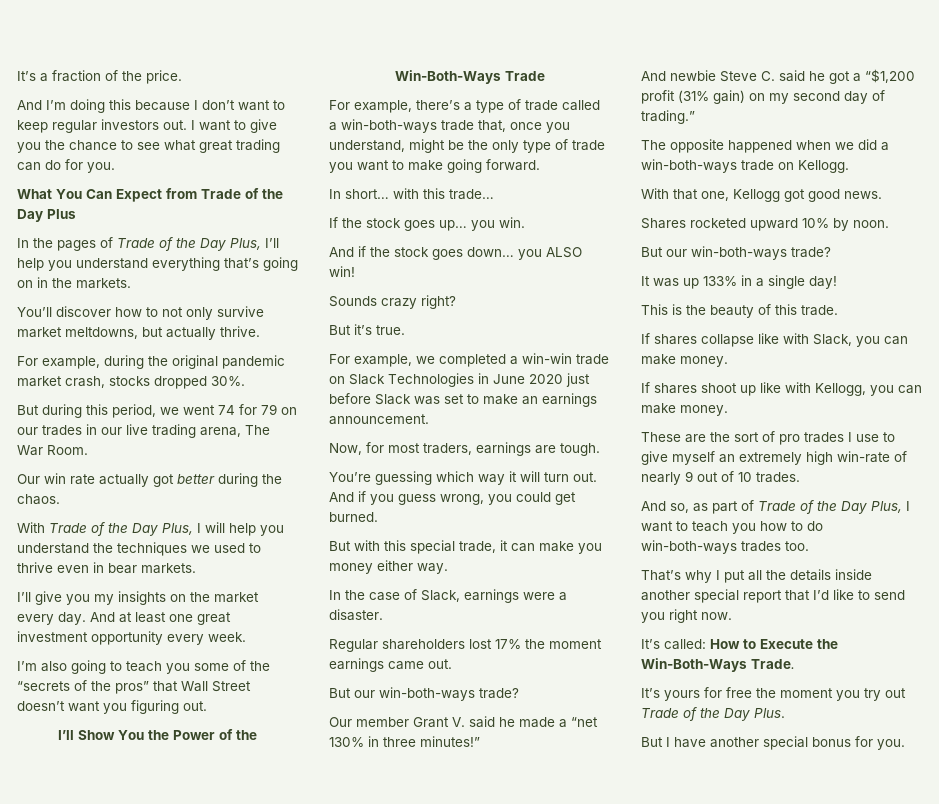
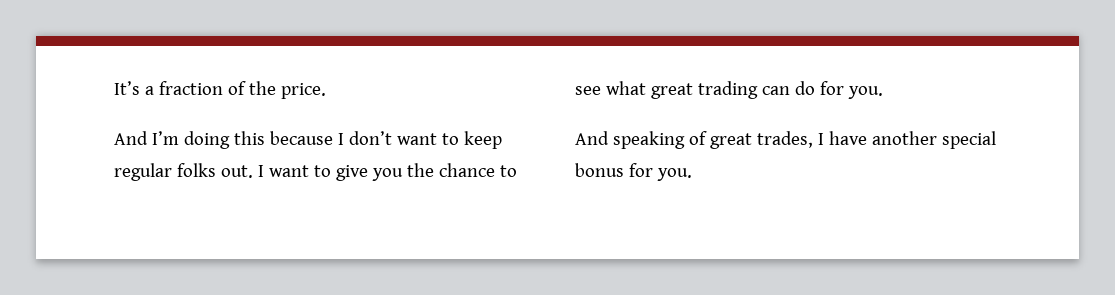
- And I’m doing this because I don’t want to keep regular investors out.
+ And I’m doing this because I don’t want to keep regular folks out.
- What You Can Expect from Trade of the Day Plus
- In the pages of Trade of the Day Plus, I’ll help you understand everything that’s going on in the markets.
- You’ll discover how to not only survive market meltdowns, but actually thrive.
- For example, during the original pandemic market crash, stocks dropped 30%.
- But during this period, we went 74 for 79 on our trades in our live trading arena, The War Room.
- Our win rate actually got better during the chaos.
- With Trade of the Day Plus, I will help you understand the techniques we used to thrive even in bear markets.
- I’ll give you my insights on the market every day. And at least one great investment opportunity every week.
- I’m also going to teach you some of the “secrets of the pros” that Wall Street doesn’t want you figuring out.
- I’ll Show You the Power of the Win-Both-Ways Trade
- For example, there’s a type of trade called a win-both-ways trade that, once you understand, might be the only type of trade you want to make going forward.
- In short… with this trade…
- If the stock goes up… you win.
- And if the stock goes down… you ALSO win!
- Sounds crazy right?
- But it’s true.
- For example, we completed a win-win trade on Slack Technologies in June 2020 just before Slack was set to make an earnings announcement.
- Now, for most traders, earnings are tough.
- You’re guessing which way it will turn out. And if you guess wrong, you could get burned.
- But with this special trade, it can make you money either way.
- In the case of Slack, earnings were a disaster.
- Regular shareholders lost 17% the moment earnings came out.
- But our win-both-ways trade?
- Our member Grant V. said he made a “net 130% in three minutes!”
- And newbie Steve C. said he got a “$1,200 profit (31% gain) on my second day of trading.”
- The opposite happened when we did a win-both-ways trade on Kellogg.
- With that one, Kellogg got good news.
- Shares rocketed upward 10% by noon.
- But our win-both-ways trade?
- It was up 133% in a single day!
- This is the beauty of this trade.
- If shares collapse like with Slack, you can make money.
- If shares shoot up like with Kellogg, you can make money.
- These are the sort of pro trades I use to give myself an extremely high win-rate of nearly 9 out of 10 trades.
- And so, as part of Trade of the Day Plus, I want to teach you how to do win-both-ways trades too.
- That’s why I put all the details inside another special report that I’d like to send you right now.
- It’s called: How to Execute the Win-Both-Ways Trade.
- It’s yours for free the moment you try out Trade of the Day Plus.
- But I have another special bonus for you.
+ And speaking of great trades, I have another special bonus for you.

